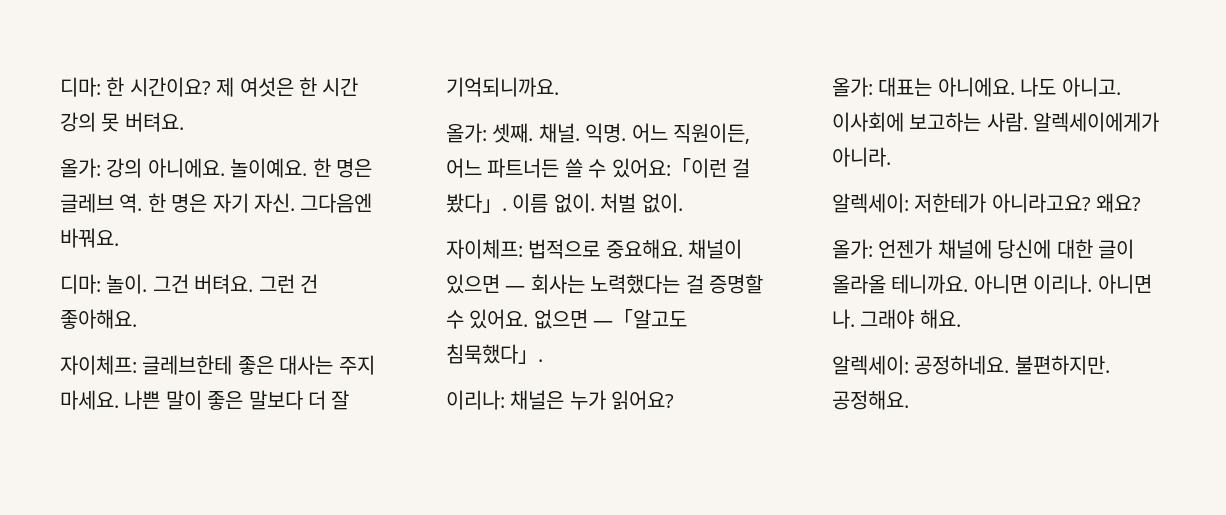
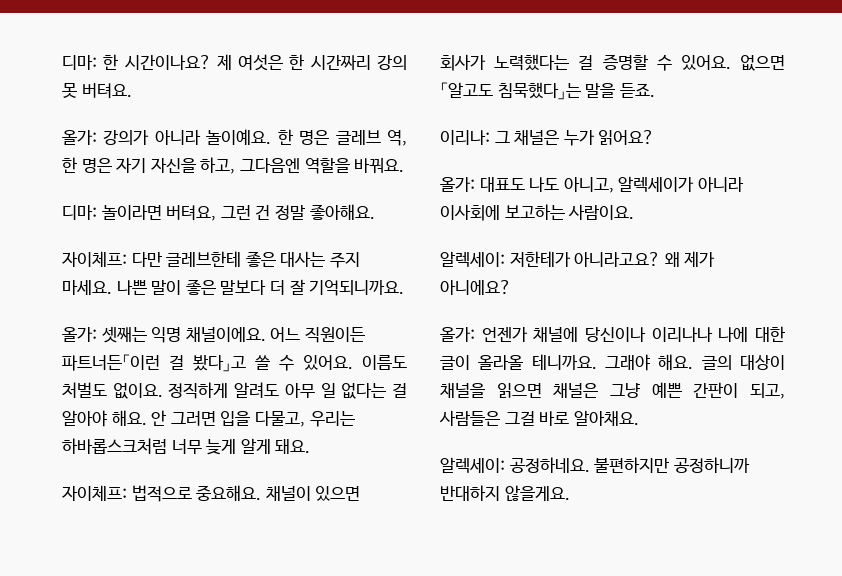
- 디마: 한 시간이요?
+ 디마: 한 시간이나요?
- 제 여섯은 한 시간 강의 못 버텨요.
+ 제 여섯은 한 시간짜리 강의 못 버텨요.
- 올가: 강의 아니에요. 놀이예요.
+ 올가: 강의가 아니라 놀이예요.
- 한 명은 글레브 역. 한 명은 자기 자신. 그다음엔 바꿔요.
+ 한 명은 글레브 역, 한 명은 자기 자신을 하고, 그다음엔 역할을 바꿔요.
- 디마: 놀이. 그건 버텨요. 그런 건 좋아해요.
+ 디마: 놀이라면 버텨요, 그런 건 정말 좋아해요.
- 자이체프: 글레브한테 좋은 대사는 주지 마세요.
+ 자이체프: 다만 글레브한테 좋은 대사는 주지 마세요.
- 올가: 셋째. 채널. 익명. 어느 직원이든, 어느 파트너든 쓸 수 있어요:「이런 걸 봤다」. 이름 없이. 처벌 없이.
+ 올가: 셋째는 익명 채널이에요. 어느 직원이든 파트너든「이런 걸 봤다」고 쓸 수 있어요. 이름도 처벌도 없이요. 정직하게 알려도 아무 일 없다는 걸 알아야 해요. 안 그러면 입을 다물고, 우리는 하바롭스크처럼 너무 늦게 알게 돼요.
- 채널이 있으면 — 회사는 노력했다는 걸 증명할 수 있어요.
+ 채널이 있으면 회사가 노력했다는 걸 증명할 수 있어요.
- 없으면 —「알고도 침묵했다」.
+ 없으면「알고도 침묵했다」는 말을 듣죠.
- 이리나: 채널은 누가 읽어요?
+ 이리나: 그 채널은 누가 읽어요?
- 올가: 대표는 아니에요. 나도 아니고. 이사회에 보고하는 사람. 알렉세이에게가 아니라.
+ 올가: 대표도 나도 아니고, 알렉세이가 아니라 이사회에 보고하는 사람이요.
- 왜요?
+ 왜 제가 아니에요?
- 올가: 언젠가 채널에 당신에 대한 글이 올라올 테니까요.
+ 올가: 언젠가 채널에 당신이나 이리나나 나에 대한 글이 올라올 테니까요.
- 아니면 이리나. 아니면 나. 그래야 해요.
- 알렉세이: 공정하네요. 불편하지만. 공정해요.
+ 그래야 해요. 글의 대상이 채널을 읽으면 채널은 그냥 예쁜 간판이 되고, 사람들은 그걸 바로 알아채요.
+ 알렉세이: 공정하네요. 불편하지만 공정하니까 반대하지 않을게요.

